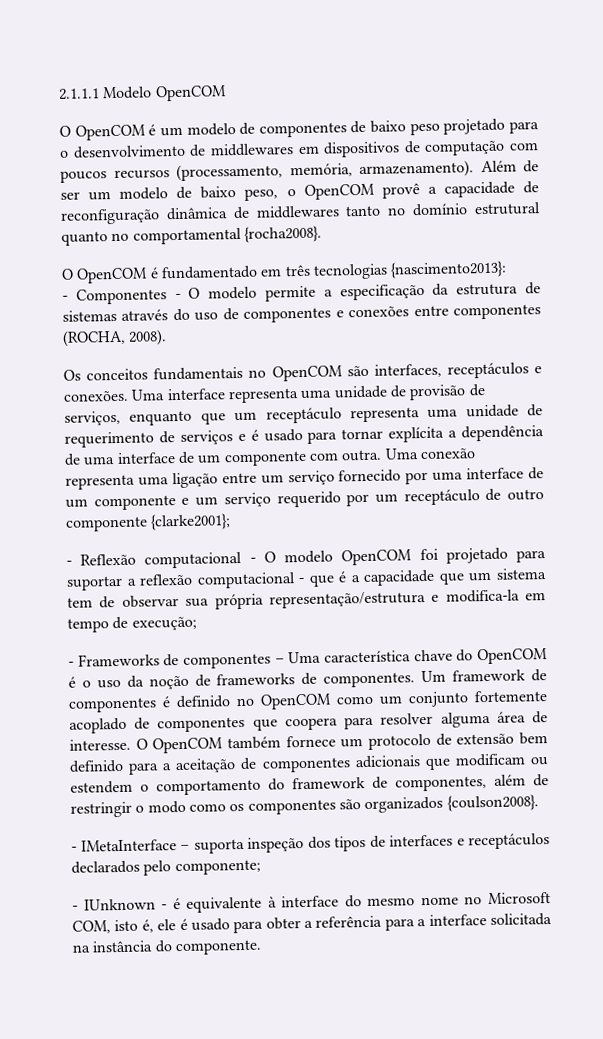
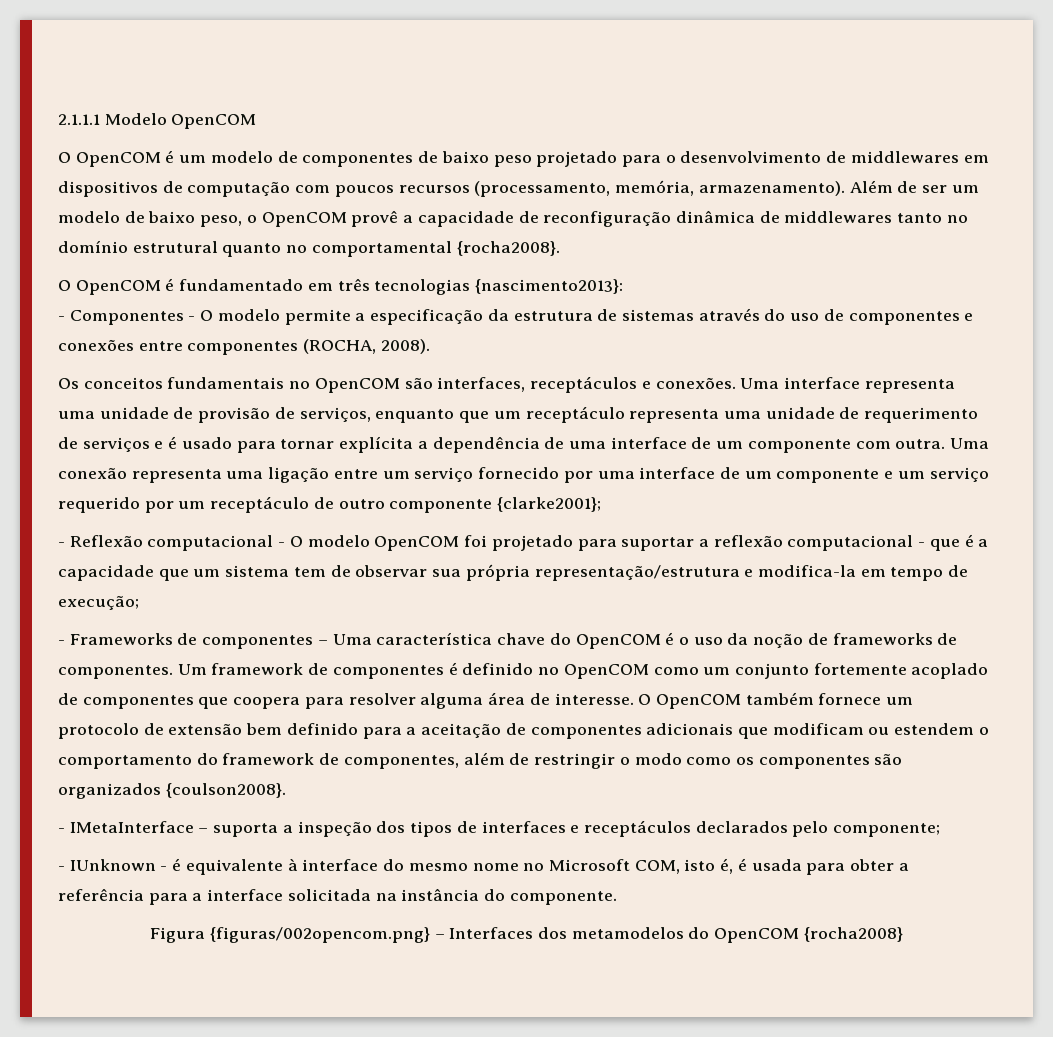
- - IMetaInterface – suporta inspeção dos tipos de interfaces e receptáculos declarados pelo componente;
+ - IMetaInterface – suporta a inspeção dos tipos de interfaces e receptáculos declarados pelo componente;
- - IUnknown - é equivalente à interface do mesmo nome no Microsoft COM, isto é, ele é usado para obter a referência para a interface solicitada na instância do componente.
+ - IUnknown - é equivalente à interface do mesmo nome no Microsoft COM, isto é, é usada para obter a referência para a interface solicitada na instância do componente.
+ Figura {figuras/002opencom.png} – Interfaces dos metamodelos do OpenCOM {rocha2008}

